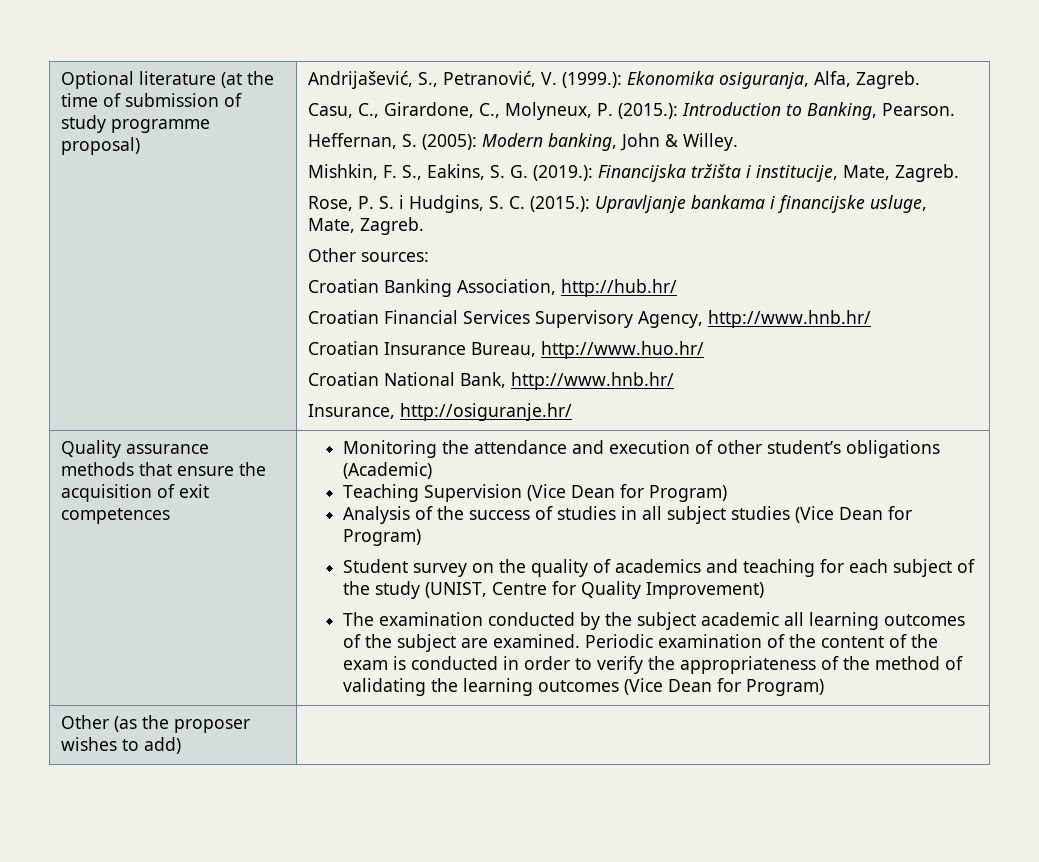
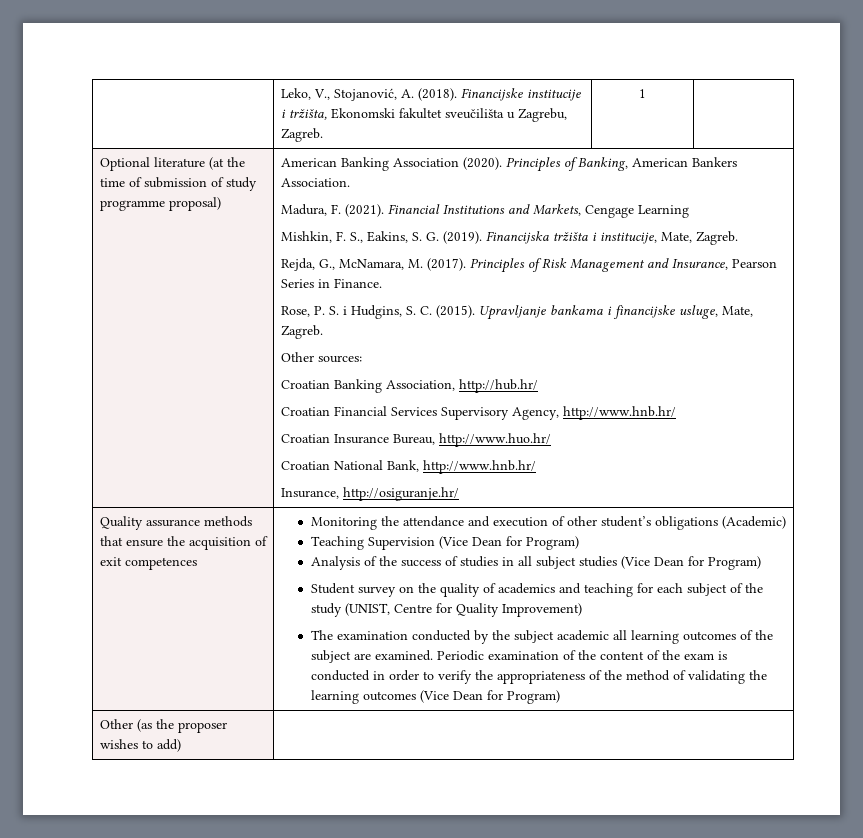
+ Leko, V., Stojanović, A. (2018). Financijske institucije i tržišta, Ekonomski fakultet sveučilišta u Zagrebu, Zagreb. | 1
- Andrijašević, S., Petranović, V. (1999.): Ekonomika osiguranja, Alfa, Zagreb.
- Casu, C., Girardone, C., Molyneux, P. (2015.): Introduction to Banking, Pearson.
- Heffernan, S. (2005): Modern banking, John & Willey.
+ American Banking Association (2020). Principles of Banking, American Bankers Association.
+ Madura, F. (2021). Financial Institutions and Markets, Cengage Learning
- Mishkin, F. S., Eakins, S. G. (2019.): Financijska tržišta i institucije, Mate, Zagreb.
+ Mishkin, F. S., Eakins, S. G. (2019). Financijska tržišta i institucije, Mate, Zagreb.
+ Rejda, G., McNamara, M. (2017). Principles of Risk Management and Insurance, Pearson Series in Finance.
- Rose, P. S. i Hudgins, S. C. (2015.): Upravljanje bankama i financijske usluge, Mate, Zagreb.
+ Rose, P. S. i Hudgins, S. C. (2015). Upravljanje bankama i financijske usluge, Mate, Zagreb.

